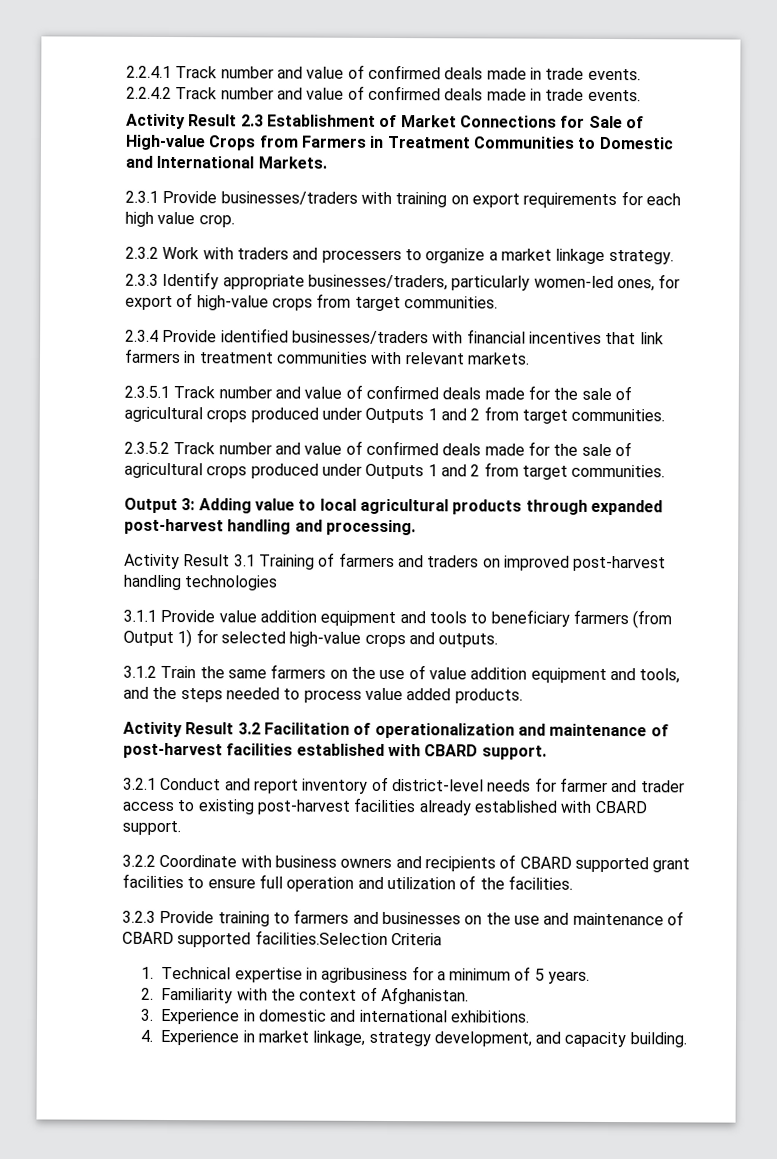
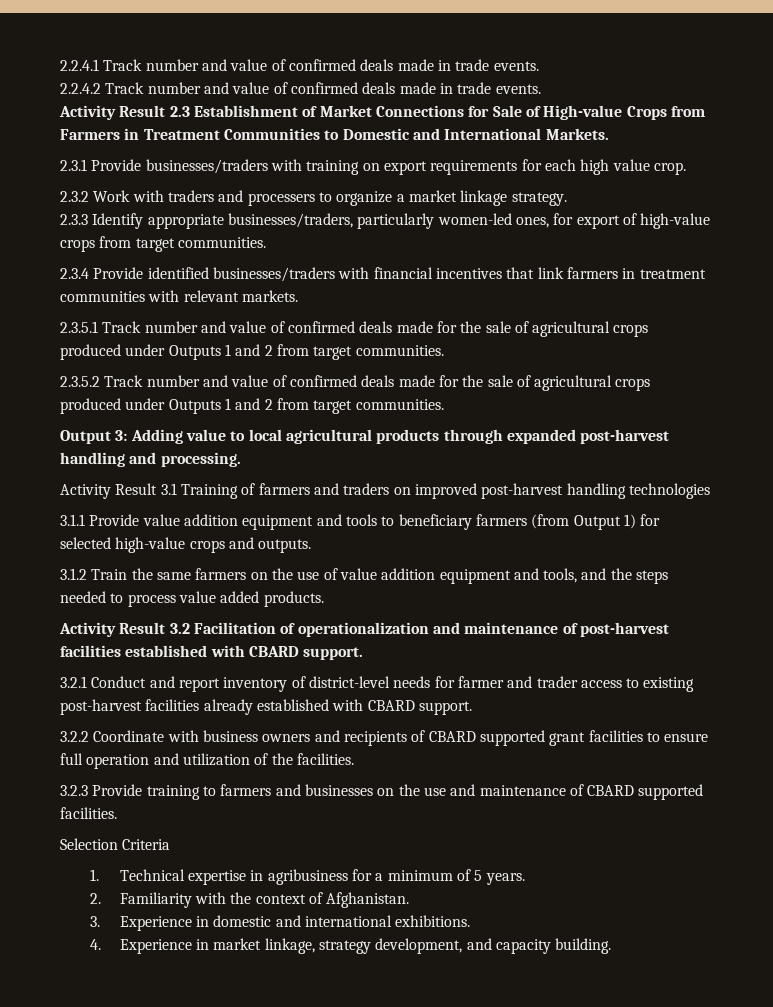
- 3.2.3 Provide training to farmers and businesses on the use and maintenance of CBARD supported facilities.Selection Criteria
+ 3.2.3 Provide training to farmers and businesses on the use and maintenance of CBARD supported facilities.
+ Selection Criteria

